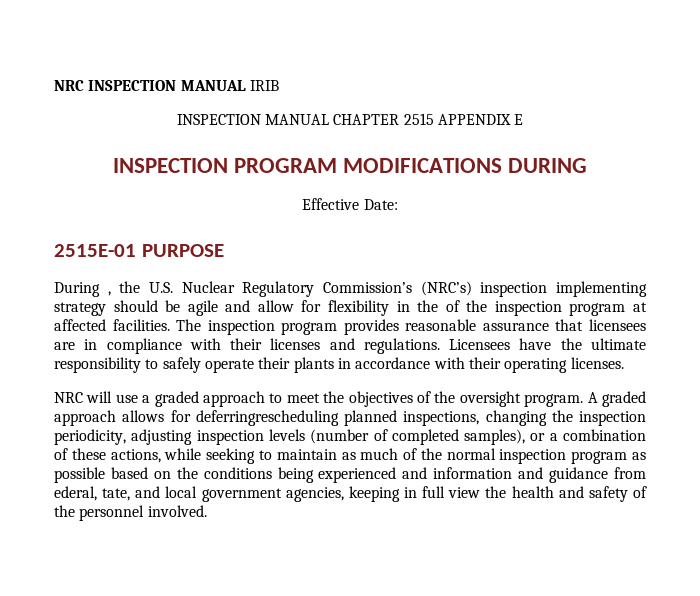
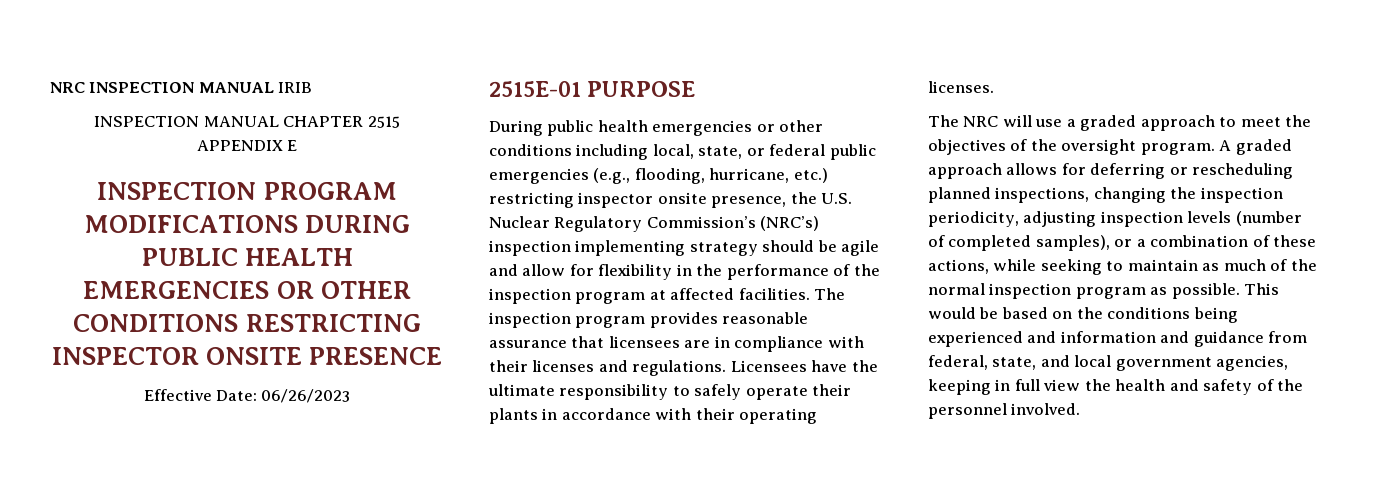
- INSPECTION PROGRAM MODIFICATIONS DURING
+ INSPECTION PROGRAM MODIFICATIONS DURING PUBLIC HEALTH EMERGENCIES OR OTHER CONDITIONS RESTRICTING INSPECTOR ONSITE PRESENCE
- Effective Date:
+ Effective Date: 06/26/2023
- During , the U.S. Nuclear Regulatory Commission’s (NRC’s) inspection implementing strategy should be agile and allow for flexibility in the of the inspection program at affected facilities.
+ During public health emergencies or other conditions including local, state, or federal public emergencies (e.g., flooding, hurricane, etc.) restricting inspector onsite presence, the U.S. Nuclear Regulatory Commission’s (NRC’s) inspection implementing strategy should be agile and allow for flexibility in the performance of the inspection program at affected facilities.
- NRC will use a graded approach to meet the objectives of the oversight program.
+ The NRC will use a graded approach to meet the objectives of the oversight program.
- A graded approach allows for deferringrescheduling planned inspections, changing the inspection periodicity, adjusting inspection levels (number of completed samples), or a combination of these actions, while seeking to maintain as much of the normal inspection program as possible based on the conditions being experienced and information and guidance from ederal, tate, and local government agencies, keeping in full view the health and safety of the personnel involved.
+ A graded approach allows for deferring or rescheduling planned inspections, changing the inspection periodicity, adjusting inspection levels (number of completed samples), or a combination of these actions, while seeking to maintain as much of the normal inspection program as possible. This would be based on the conditions being experienced and information and guidance from federal, state, and local government agencies, keeping in full view the health and safety of the personnel involved.

